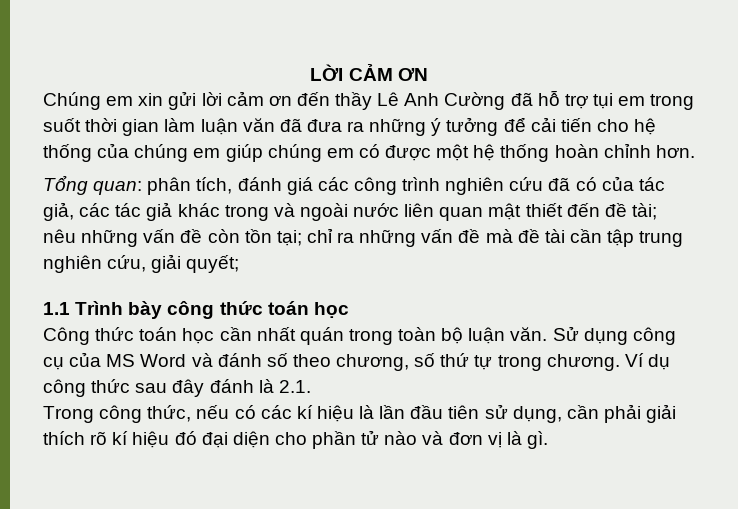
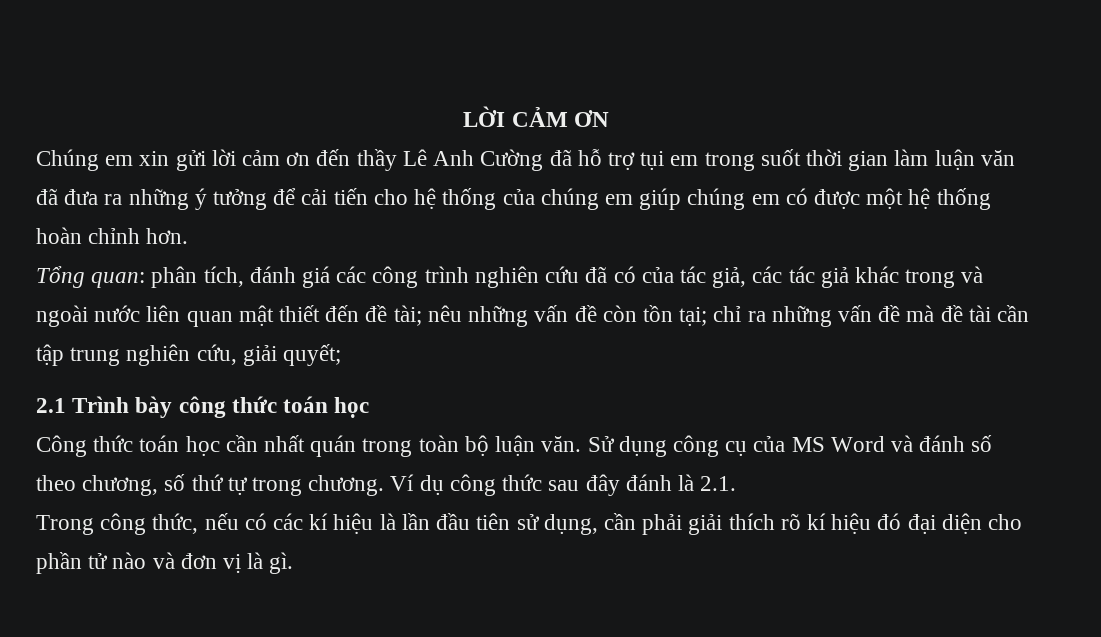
- 1.1 Trình bày công thức toán học
+ 2.1 Trình bày công thức toán học

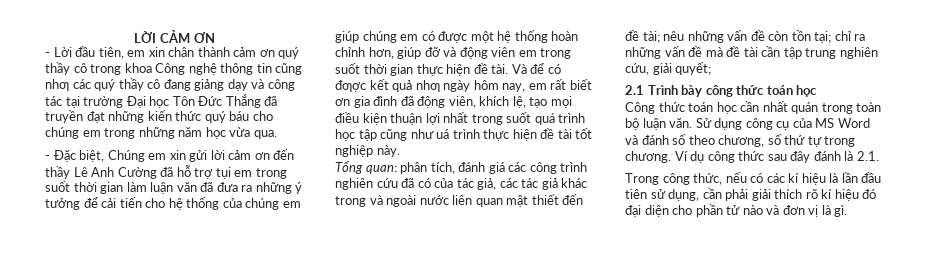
- Chúng em xin gửi lời cảm ơn đến thầy Lê Anh Cường đã hỗ trợ tụi em trong suốt thời gian làm luận văn đã đưa ra những ý tưởng để cải tiến cho hệ thống của chúng em giúp chúng em có được một hệ thống hoàn chỉnh hơn.
+ - Lời đầu tiên, em xin chân thành cảm ơn quý thầy cô trong khoa Công nghệ thông tin cũng nhƣ các quý thầy cô đang giảng dạy và công tác tại trường Đại học Tôn Đức Thắng đã truyền đạt những kiến thức quý báu cho chúng em trong những năm học vừa qua.
+ - Đặc biệt, Chúng em xin gửi lời cảm ơn đến thầy Lê Anh Cường đã hỗ trợ tụi em trong suốt thời gian làm luận văn đã đưa ra những ý tưởng để cải tiến cho hệ thống của chúng em giúp chúng em có được một hệ thống hoàn chỉnh hơn, giúp đỡ và động viên em trong suốt thời gian thực hiện đề tài. Và để có đƣợc kết quả nhƣ ngày hôm nay, em rất biết ơn gia đình đã động viên, khích lệ, tạo mọi điều kiện thuận lợi nhất trong suốt quá trình học tập cũng như uá trình thực hiện đề tài tốt nghiệp này.

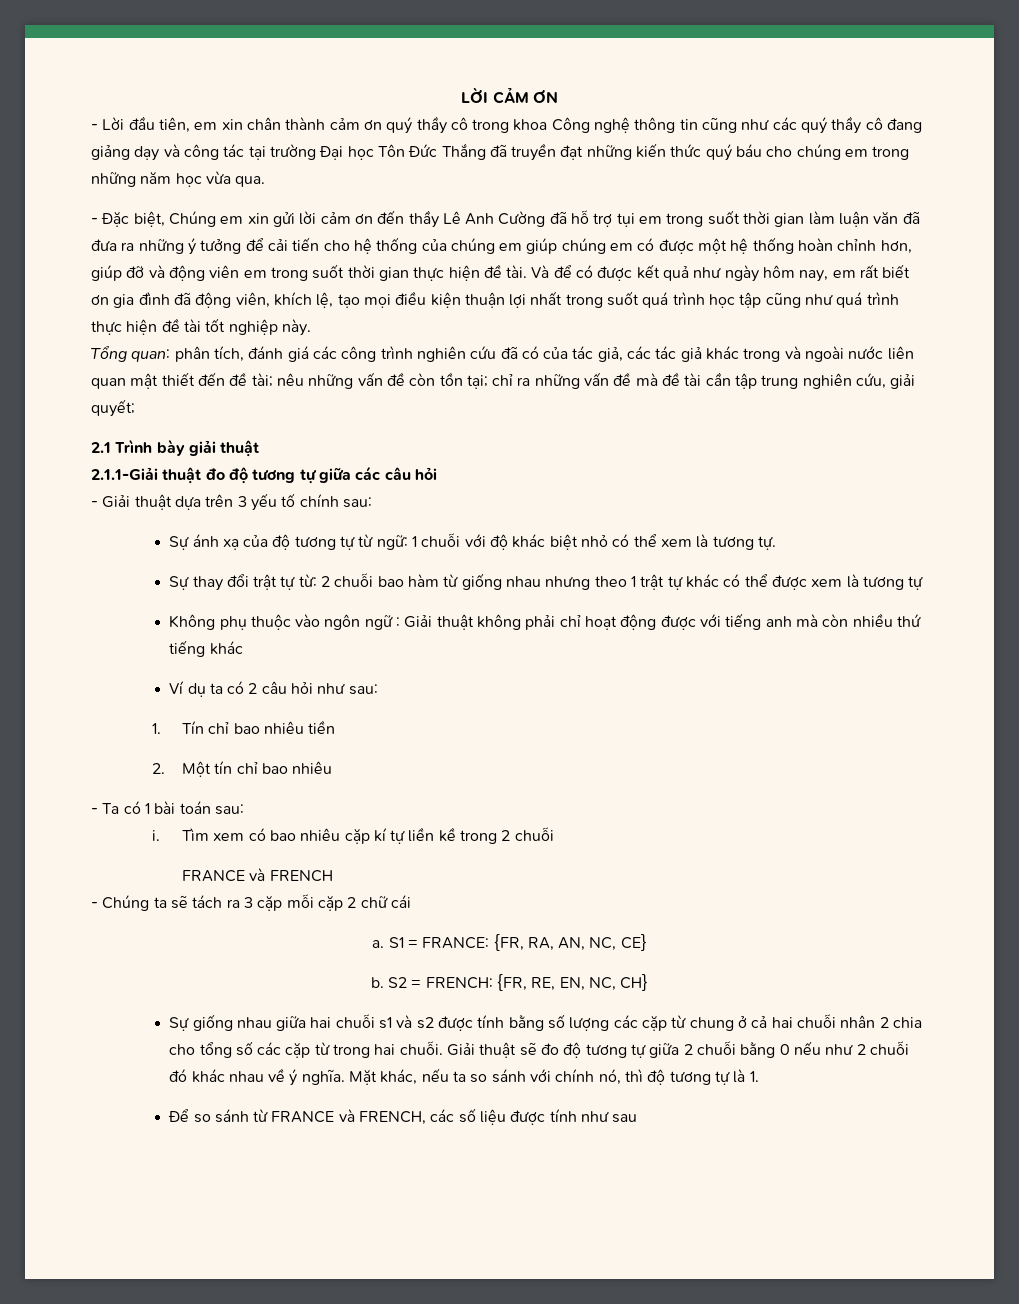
- - Lời đầu tiên, em xin chân thành cảm ơn quý thầy cô trong khoa Công nghệ thông tin cũng nhƣ các quý thầy cô đang giảng dạy và công tác tại trường Đại học Tôn Đức Thắng đã truyền đạt những kiến thức quý báu cho chúng em trong những năm học vừa qua.
+ - Lời đầu tiên, em xin chân thành cảm ơn quý thầy cô trong khoa Công nghệ thông tin cũng như các quý thầy cô đang giảng dạy và công tác tại trường Đại học Tôn Đức Thắng đã truyền đạt những kiến thức quý báu cho chúng em trong những năm học vừa qua.
- Và để có đƣợc kết quả nhƣ ngày hôm nay, em rất biết ơn gia đình đã động viên, khích lệ, tạo mọi điều kiện thuận lợi nhất trong suốt quá trình học tập cũng như uá trình thực hiện đề tài tốt nghiệp này.
+ Và để có được kết quả như ngày hôm nay, em rất biết ơn gia đình đã động viên, khích lệ, tạo mọi điều kiện thuận lợi nhất trong suốt quá trình học tập cũng như quá trình thực hiện đề tài tốt nghiệp này.
- 2.1 Trình bày công thức toán học
- Công thức toán học cần nhất quán trong toàn bộ luận văn. Sử dụng công cụ của MS Word và đánh số theo chương, số thứ tự trong chương. Ví dụ công thức sau đây đánh là 2.1.
- Trong công thức, nếu có các kí hiệu là lần đầu tiên sử dụng, cần phải giải thích rõ kí hiệu đó đại diện cho phần tử nào và đơn vị là gì.
+ 2.1 Trình bày giải thuật
+ 2.1.1-Giải thuật đo độ tương tự giữa các câu hỏi
+ - Giải thuật dựa trên 3 yếu tố chính sau:
+ Sự ánh xạ của độ tương tự từ ngữ: 1 chuỗi với độ khác biệt nhỏ có thể xem là tương tự.
+ Sự thay đổi trật tự từ: 2 chuỗi bao hàm từ giống nhau nhưng theo 1 trật tự khác có thể được xem là tương tự
+ Không phụ thuộc vào ngôn ngữ : Giải thuật không phải chỉ hoạt động được với tiếng anh mà còn nhiều thứ tiếng khác
+ Ví dụ ta có 2 câu hỏi như sau:
+ 1. Tín chỉ bao nhiêu tiền
+ 2. Một tín chỉ bao nhiêu
+ - Ta có 1 bài toán sau:
+ i. Tìm xem có bao nhiêu cặp kí tự liền kề trong 2 chuỗi
+ FRANCE và FRENCH
+ - Chúng ta sẽ tách ra 3 cặp mỗi cặp 2 chữ cái
+ a. S1 = FRANCE: {FR, RA, AN, NC, CE}
+ b. S2 = FRENCH: {FR, RE, EN, NC, CH}
+ Sự giống nhau giữa hai chuỗi s1 và s2 được tính bằng số lượng các cặp từ chung ở cả hai chuỗi nhân 2 chia cho tổng số các cặp từ trong hai chuỗi. Giải thuật sẽ đo độ tương tự giữa 2 chuỗi bằng 0 nếu như 2 chuỗi đó khác nhau về ý nghĩa. Mặt khác, nếu ta so sánh với chính nó, thì độ tương tự là 1.
+ Để so sánh từ FRANCE và FRENCH, các số liệu được tính như sau

